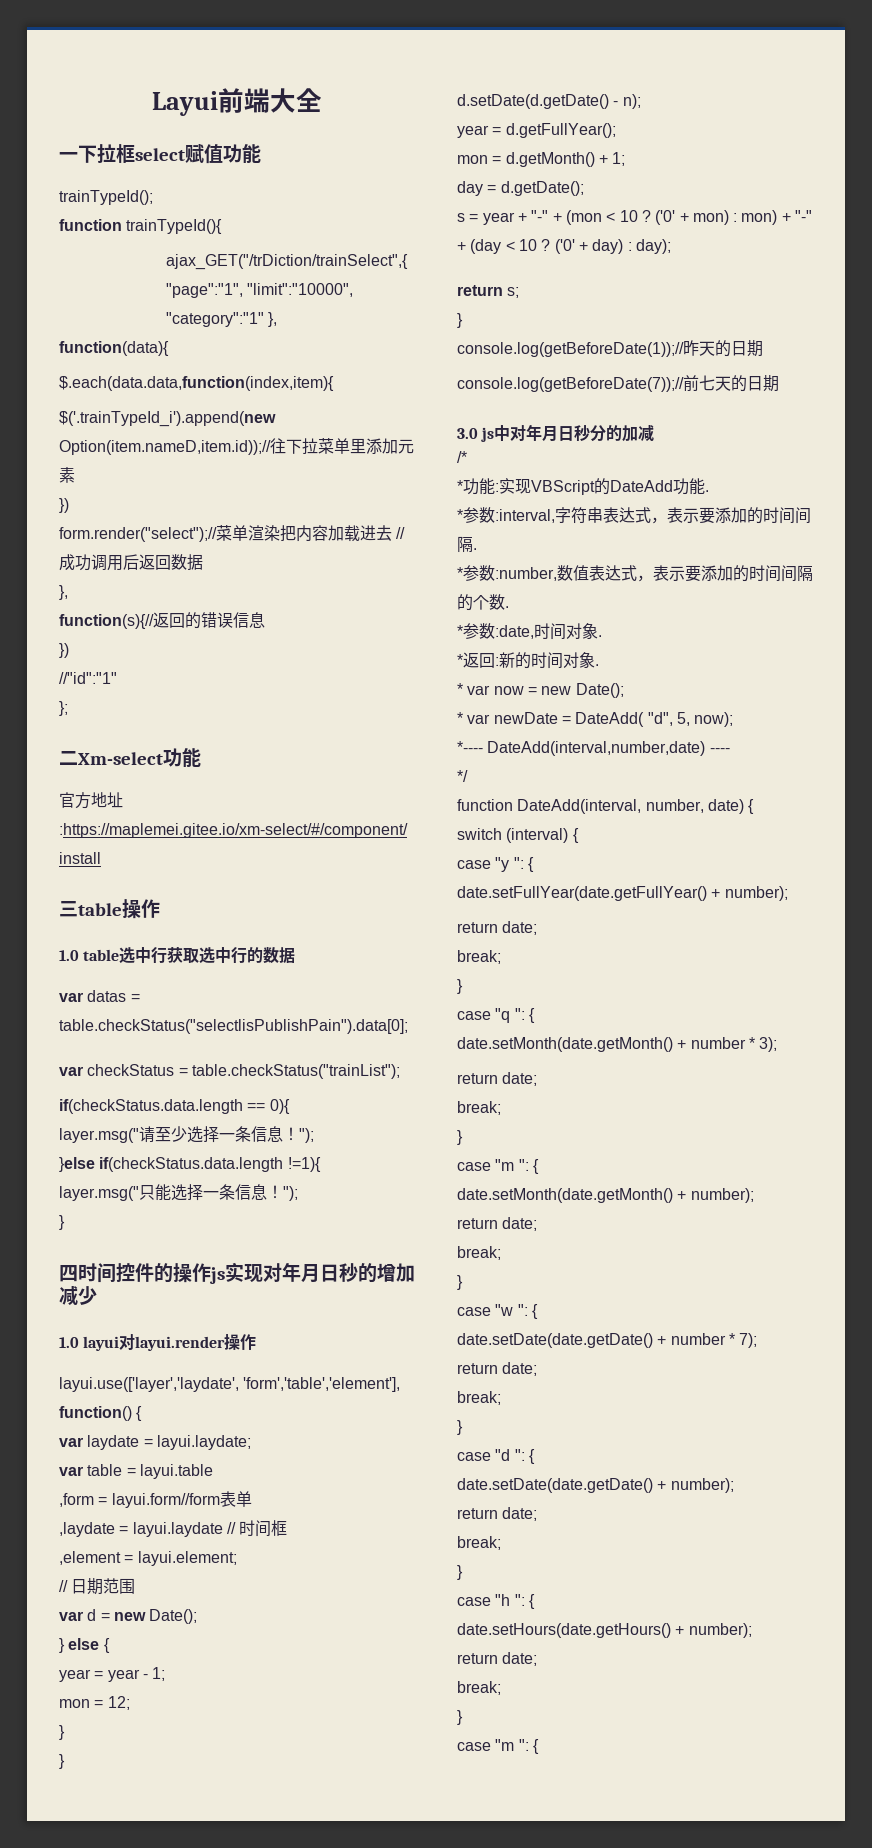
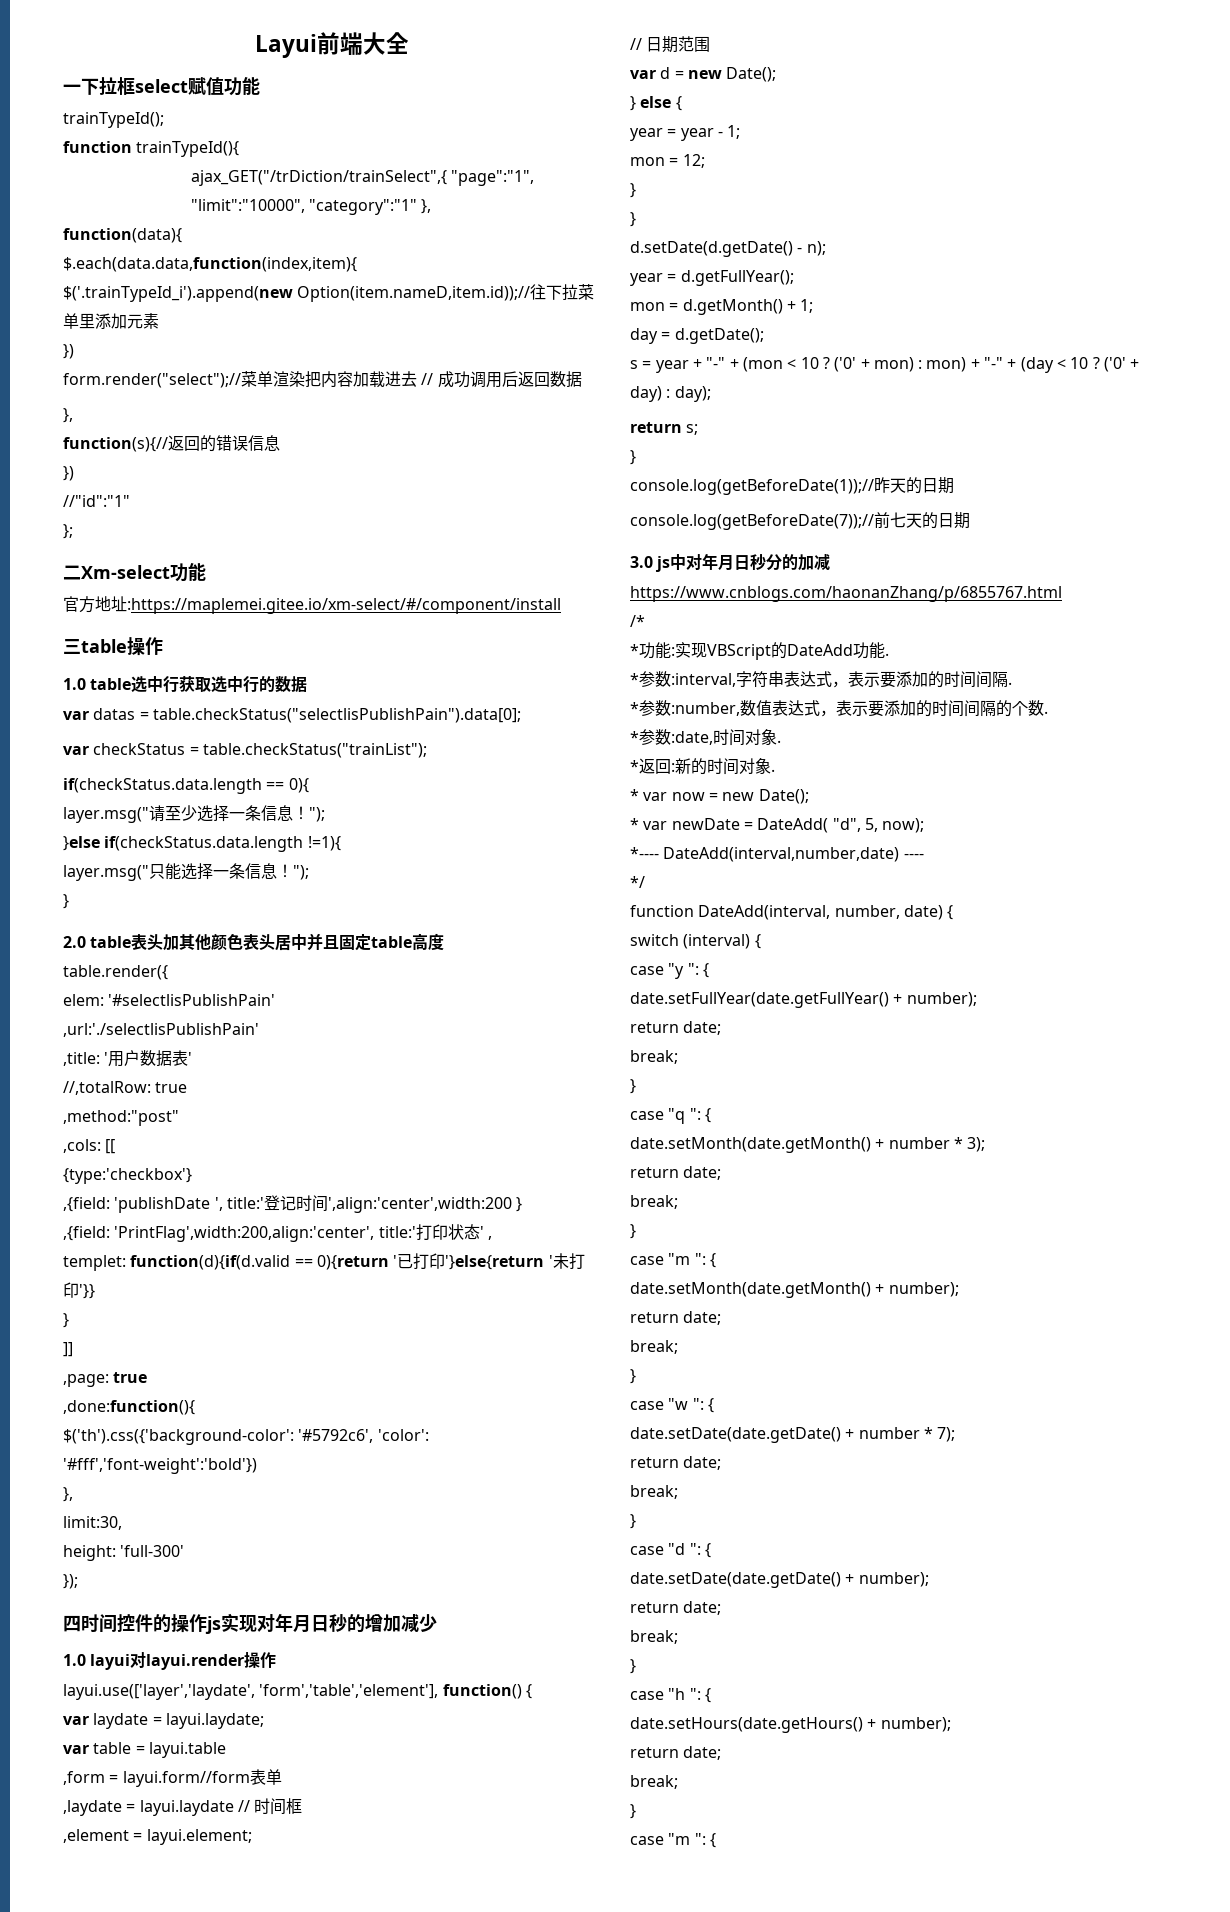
+ 2.0 table表头加其他颜色表头居中并且固定table高度
+ table.render({
+ elem: '#selectlisPublishPain'
+ ,url:'./selectlisPublishPain'
+ ,title: '用户数据表'
+ //,totalRow: true
+ ,method:"post"
+ ,cols: [[
+ {type:'checkbox'}
+ ,{field: 'publishDate ', title:'登记时间',align:'center',width:200 }
+ ,{field: 'PrintFlag',width:200,align:'center', title:'打印状态' ,
+ templet: function(d){if(d.valid == 0){return '已打印'}else{return '未打印'}}
+ }
+ ]]
+ ,page: true
+ ,done:function(){
+ $('th').css({'background-color': '#5792c6', 'color': '#fff','font-weight':'bold'})
+ },
+ limit:30,
+ height: 'full-300'
+ });
+ https://www.cnblogs.com/haonanZhang/p/6855767.html

